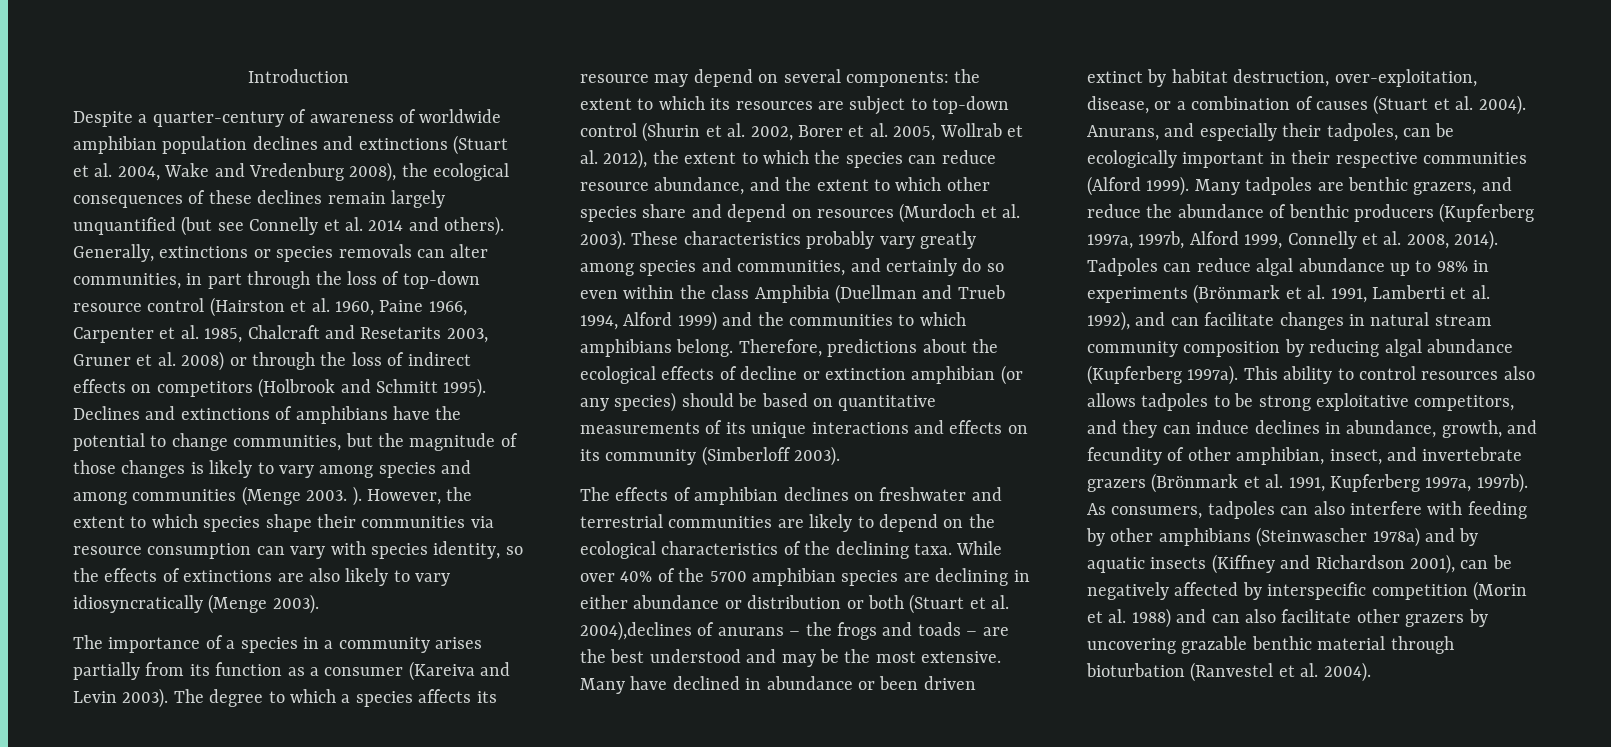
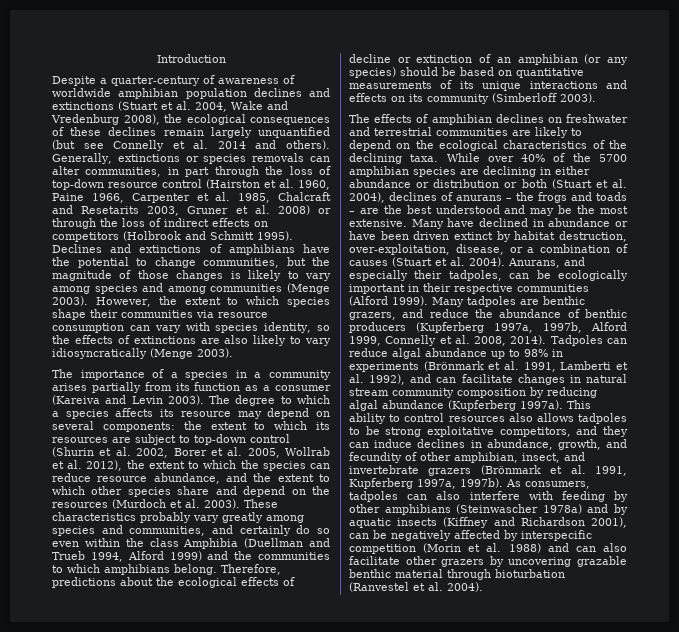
- Declines and extinctions of amphibians have the potential to change communities, but the magnitude of those changes is likely to vary among species and among communities (Menge 2003. ).
+ Declines and extinctions of amphibians have the potential to change communities, but the magnitude of those changes is likely to vary among species and among communities (Menge 2003).
- the extent to which its resources are subject to top-down control (Shurin et al. 2002, Borer et al. 2005, Wollrab et al. 2012), the extent to which the species can reduce resource abundance, and the extent to which other species share and depend on resources (Murdoch et al. 2003).
+ the extent to which its resources are subject to top-down control (Shurin et al. 2002, Borer et al. 2005, Wollrab et al. 2012), the extent to which the species can reduce resource abundance, and the extent to which other species share and depend on the resources (Murdoch et al. 2003).
- Therefore, predictions about the ecological effects of decline or extinction amphibian (or any species) should be based on quantitative measurements of its unique interactions and effects on its community (Simberloff 2003).
+ Therefore, predictions about the ecological effects of decline or extinction of an amphibian (or any species) should be based on quantitative measurements of its unique interactions and effects on its community (Simberloff 2003).
- While over 40% of the 5700 amphibian species are declining in either abundance or distribution or both (Stuart et al. 2004),declines of anurans – the frogs and toads – are the best understood and may be the most extensive.
+ While over 40% of the 5700 amphibian species are declining in either abundance or distribution or both (Stuart et al. 2004), declines of anurans – the frogs and toads – are the best understood and may be the most extensive.
- Many have declined in abundance or been driven extinct by habitat destruction, over-exploitation, disease, or a combination of causes (Stuart et al. 2004).
+ Many have declined in abundance or have been driven extinct by habitat destruction, over-exploitation, disease, or a combination of causes (Stuart et al. 2004).

